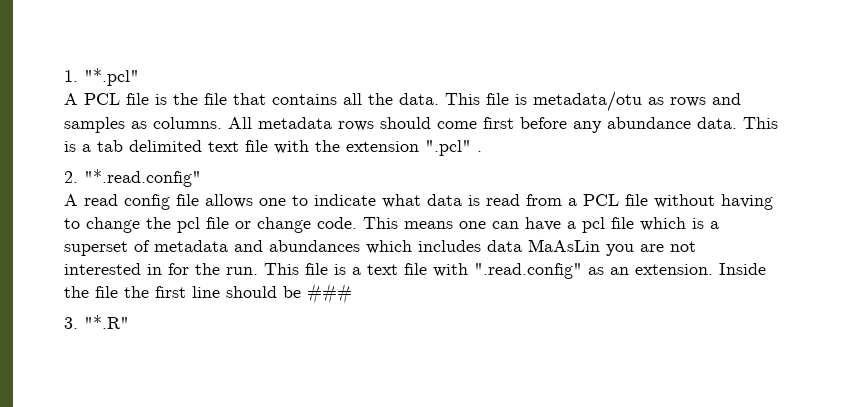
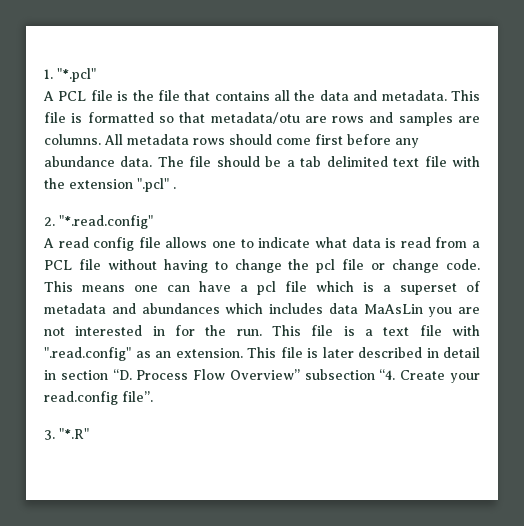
- A PCL file is the file that contains all the data. This file is metadata/otu as rows and samples as columns.
+ A PCL file is the file that contains all the data and metadata. This file is formatted so that metadata/otu are rows and samples are columns.
- This is a tab delimited text file with the extension ".pcl" .
+ The file should be a tab delimited text file with the extension ".pcl" .
- Inside the file the first line should be ###
+ This file is later described in detail in section “D. Process Flow Overview” subsection “4. Create your read.config file”.

